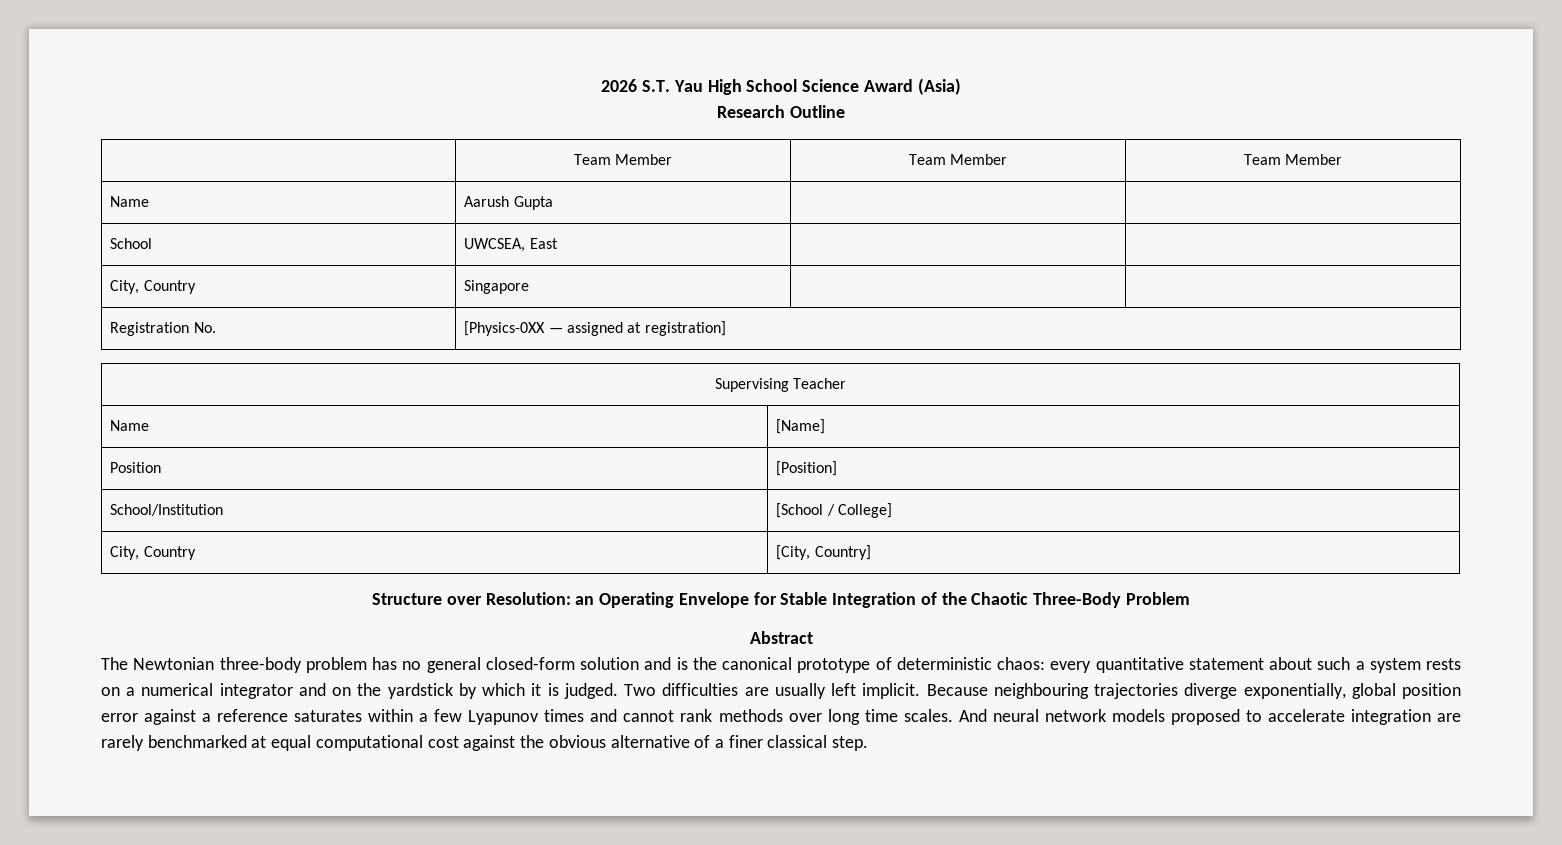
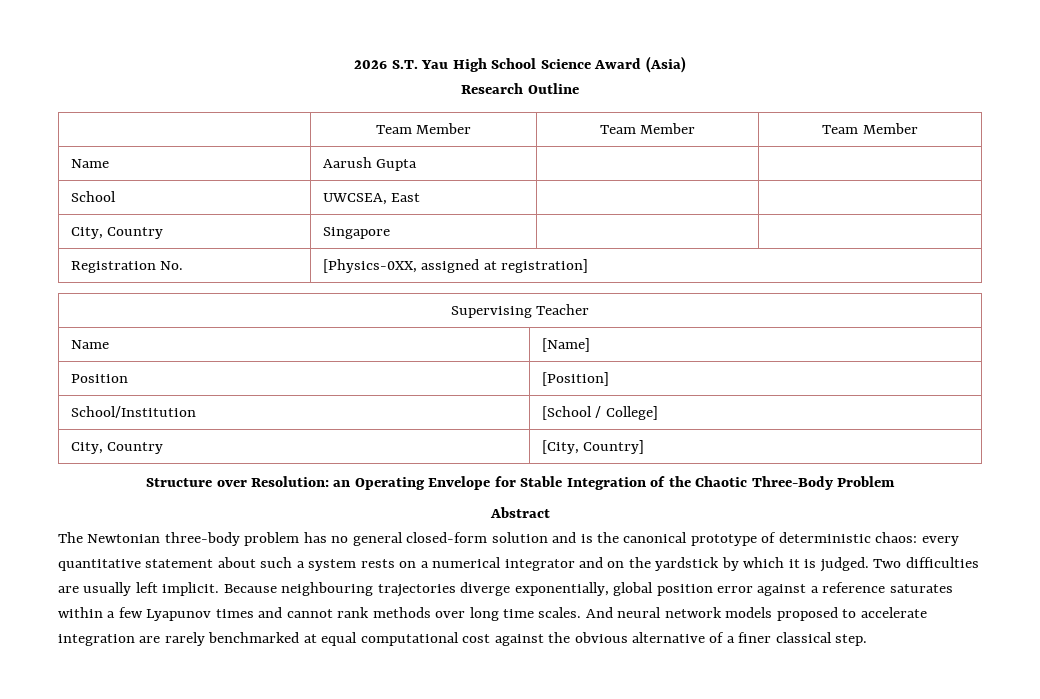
- Registration No. | [Physics-0XX — assigned at registration]
+ Registration No. | [Physics-0XX, assigned at registration]

